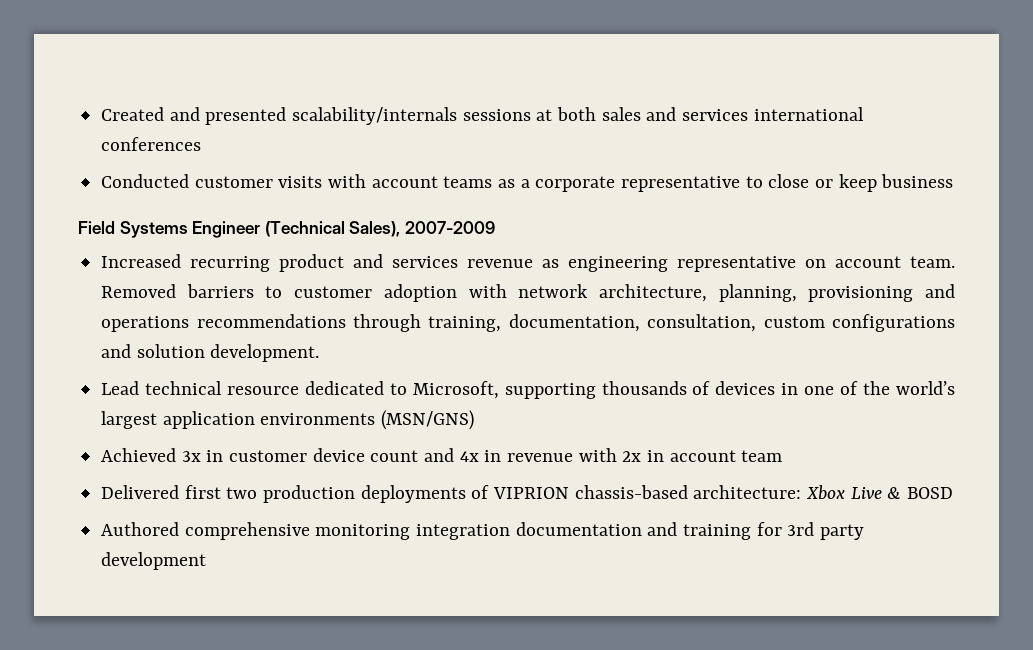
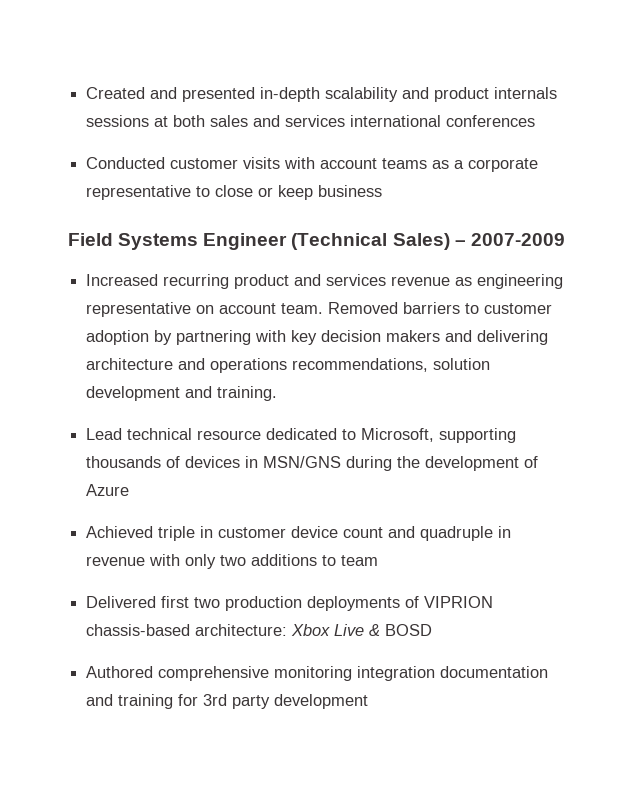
- Created and presented scalability/internals sessions at both sales and services international conferences
+ Created and presented in-depth scalability and product internals sessions at both sales and services international conferences
- Field Systems Engineer (Technical Sales), 2007-2009
+ Field Systems Engineer (Technical Sales) – 2007-2009
- Removed barriers to customer adoption with network architecture, planning, provisioning and operations recommendations through training, documentation, consultation, custom configurations and solution development.
+ Removed barriers to customer adoption by partnering with key decision makers and delivering architecture and operations recommendations, solution development and training.
- Lead technical resource dedicated to Microsoft, supporting thousands of devices in one of the world’s largest application environments (MSN/GNS)
+ Lead technical resource dedicated to Microsoft, supporting thousands of devices in MSN/GNS during the development of Azure
- Achieved 3x in customer device count and 4x in revenue with 2x in account team
+ Achieved triple in customer device count and quadruple in revenue with only two additions to team

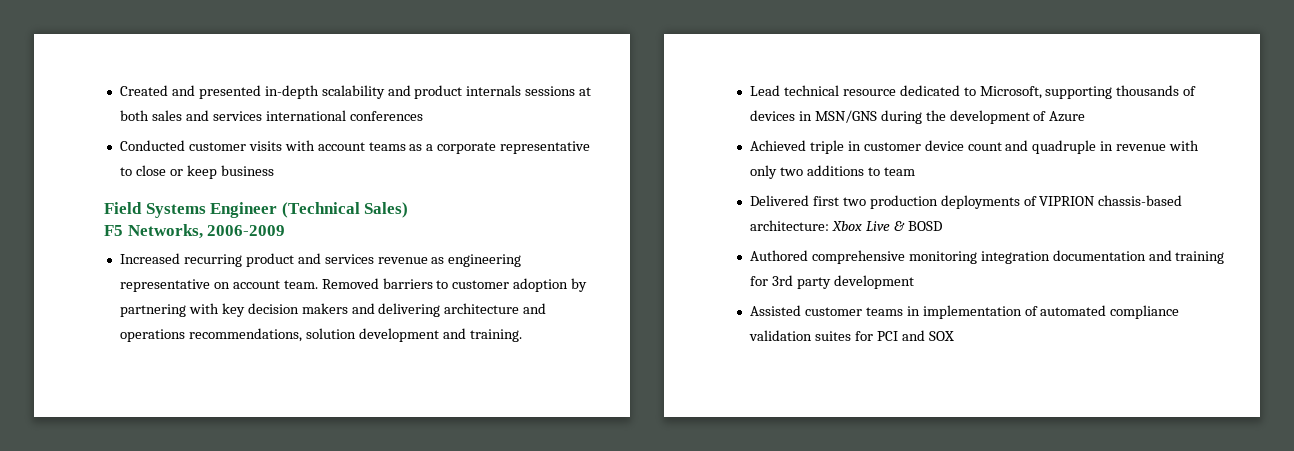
- Field Systems Engineer (Technical Sales) – 2007-2009
+ Field Systems Engineer (Technical Sales)
+ F5 Networks, 2006-2009
+ Assisted customer teams in implementation of automated compliance validation suites for PCI and SOX

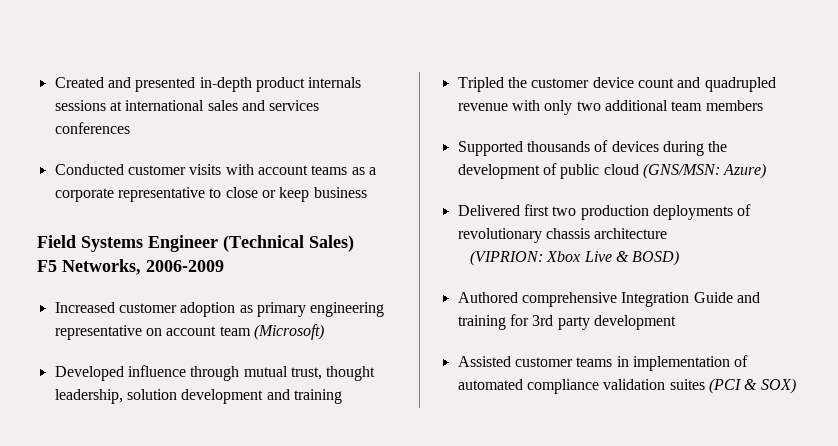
- Created and presented in-depth scalability and product internals sessions at both sales and services international conferences
+ Created and presented in-depth product internals sessions at international sales and services conferences
- Increased recurring product and services revenue as engineering representative on account team. Removed barriers to customer adoption by partnering with key decision makers and delivering architecture and operations recommendations, solution development and training.
- Lead technical resource dedicated to Microsoft, supporting thousands of devices in MSN/GNS during the development of Azure
- Achieved triple in customer device count and quadruple in revenue with only two additions to team
+ Increased customer adoption as primary engineering representative on account team (Microsoft)
+ Developed influence through mutual trust, thought leadership, solution development and training
+ Tripled the customer device count and quadrupled revenue with only two additional team members
+ Supported thousands of devices during the development of public cloud (GNS/MSN: Azure)
- Delivered first two production deployments of VIPRION chassis-based architecture: Xbox Live & BOSD
+ Delivered first two production deployments of revolutionary chassis architecture
+ (VIPRION: Xbox Live & BOSD)
- Authored comprehensive monitoring integration documentation and training for 3rd party development
+ Authored comprehensive Integration Guide and training for 3rd party development
- Assisted customer teams in implementation of automated compliance validation suites for PCI and SOX
+ Assisted customer teams in implementation of automated compliance validation suites (PCI & SOX)

